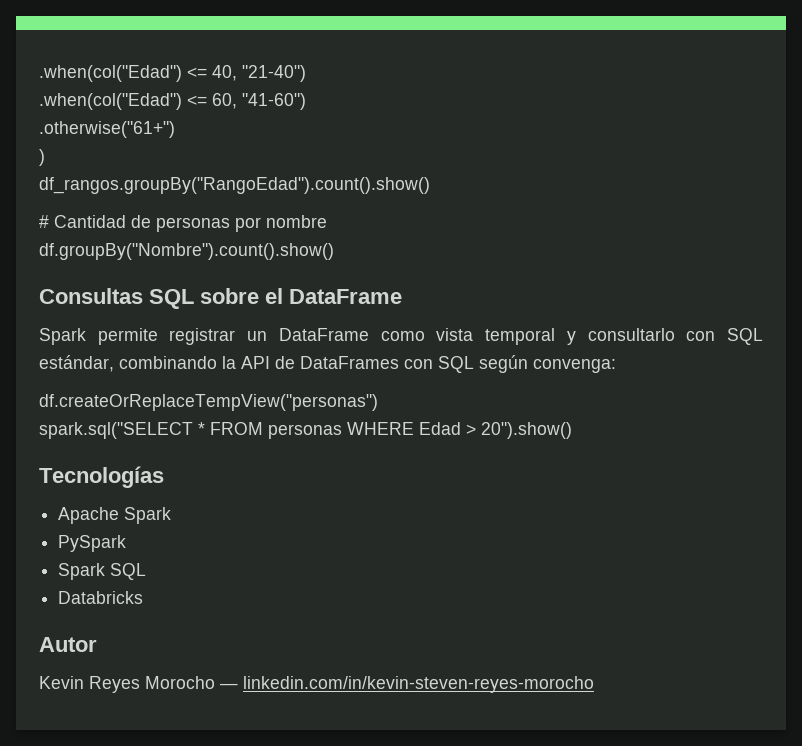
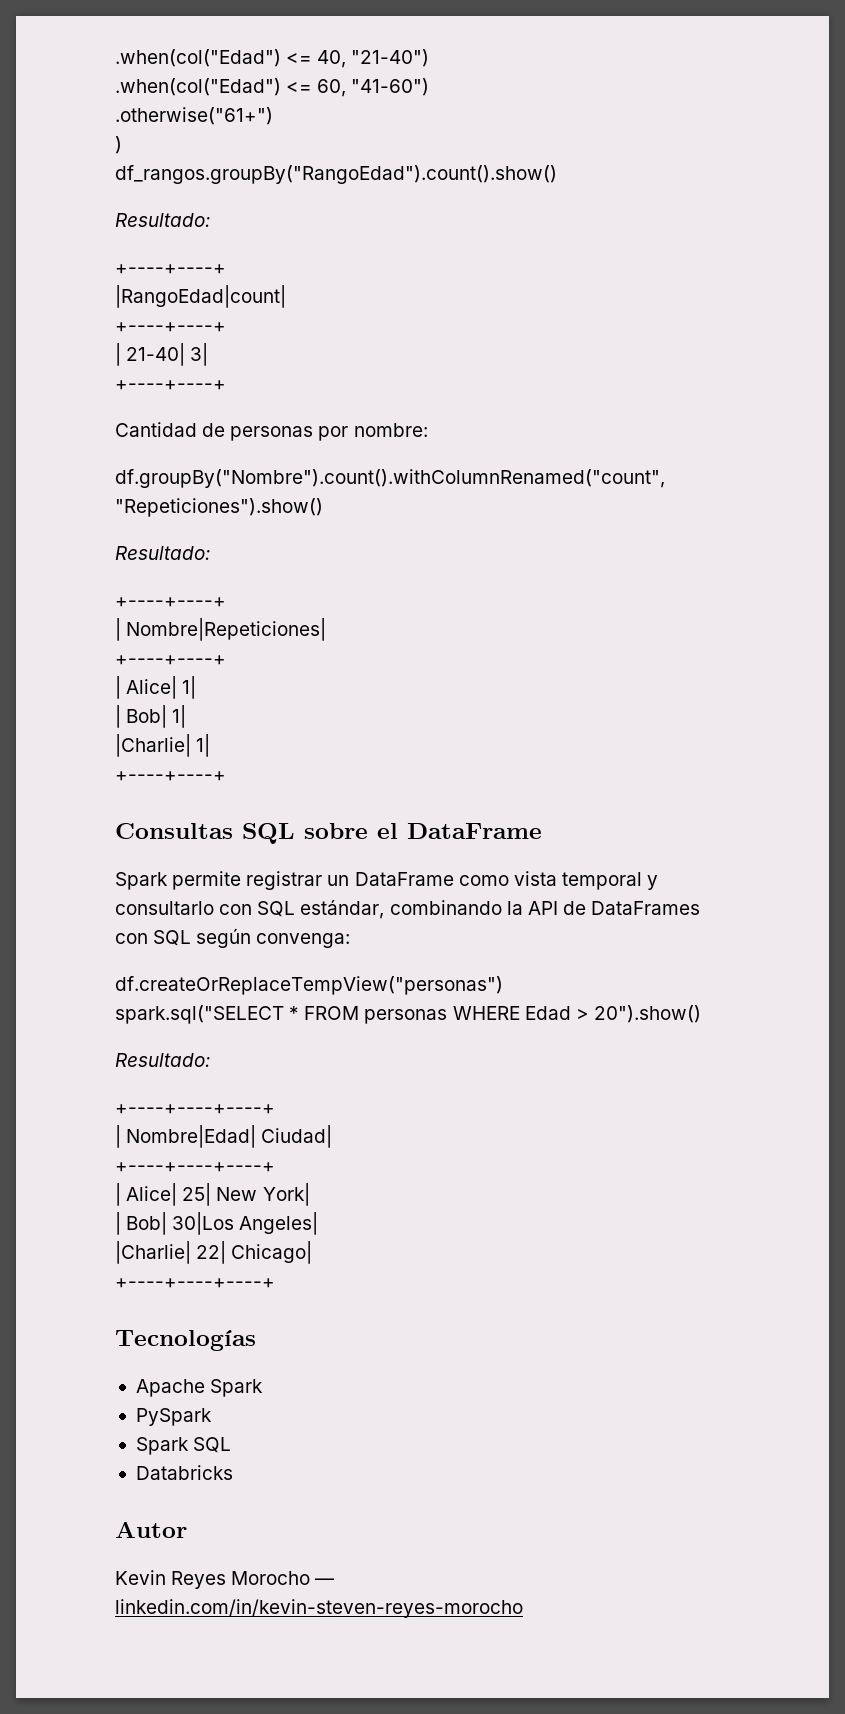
  df_rangos.groupBy("RangoEdad").count().show()
- # Cantidad de personas por nombre
- df.groupBy("Nombre").count().show()
+ Resultado:
+ +----+----+
+ |RangoEdad|count|
+ +----+----+
+ | 21-40| 3|
+ +----+----+
+ Cantidad de personas por nombre:
+ df.groupBy("Nombre").count().withColumnRenamed("count", "Repeticiones").show()
+ Resultado:
+ +----+----+
+ | Nombre|Repeticiones|
+ +----+----+
+ | Alice| 1|
+ | Bob| 1|
+ |Charlie| 1|
+ +----+----+
  spark.sql("SELECT * FROM personas WHERE Edad > 20").show()
+ Resultado:
+ +----+----+----+
+ | Nombre|Edad| Ciudad|
+ +----+----+----+
+ | Alice| 25| New York|
+ | Bob| 30|Los Angeles|
+ |Charlie| 22| Chicago|
+ +----+----+----+

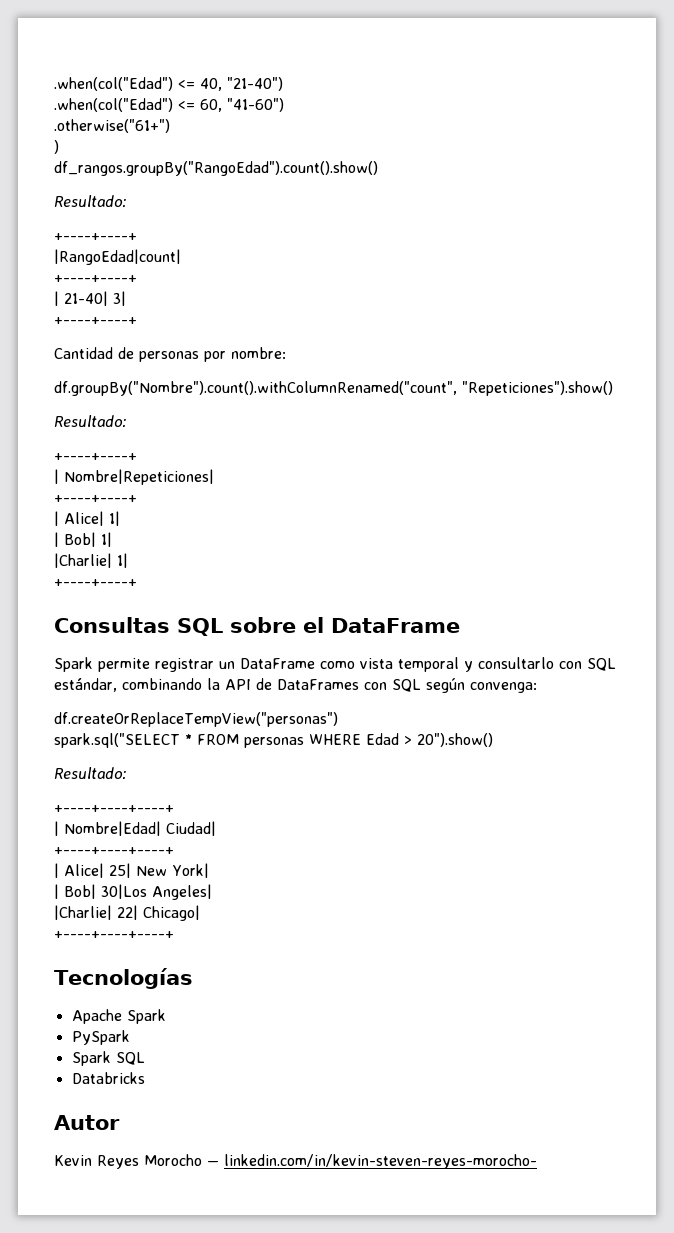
- Kevin Reyes Morocho — linkedin.com/in/kevin-steven-reyes-morocho
+ Kevin Reyes Morocho — linkedin.com/in/kevin-steven-reyes-morocho-

